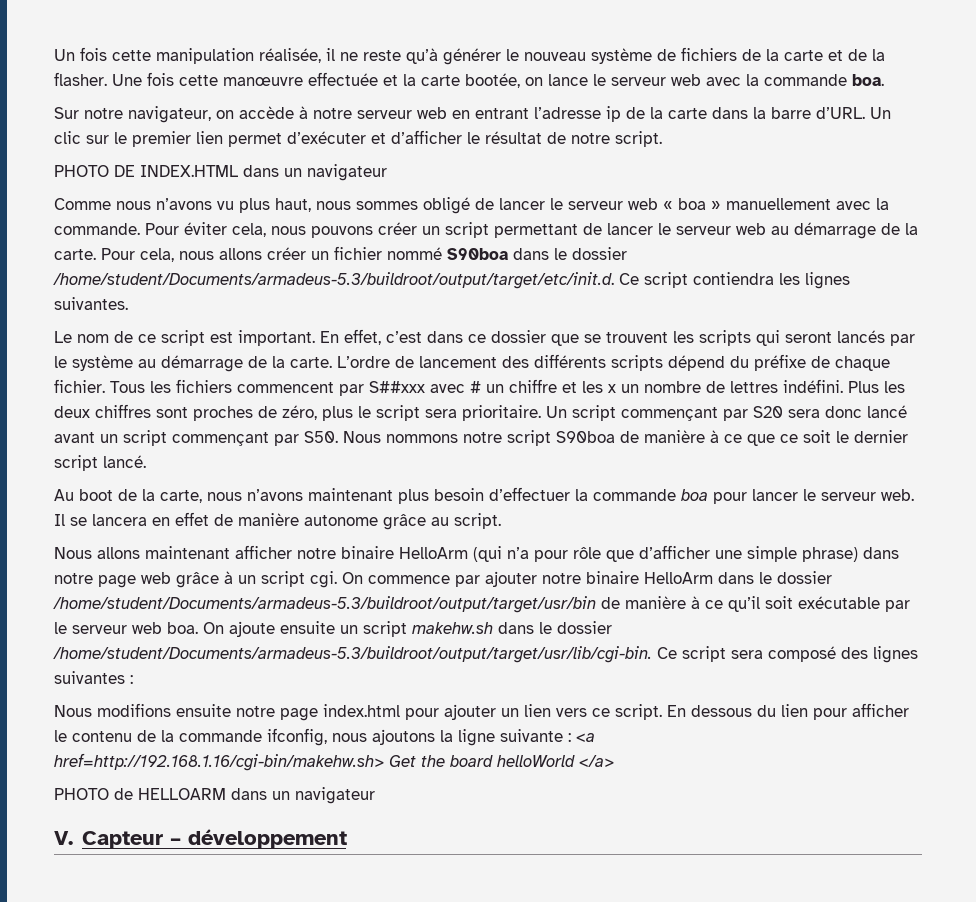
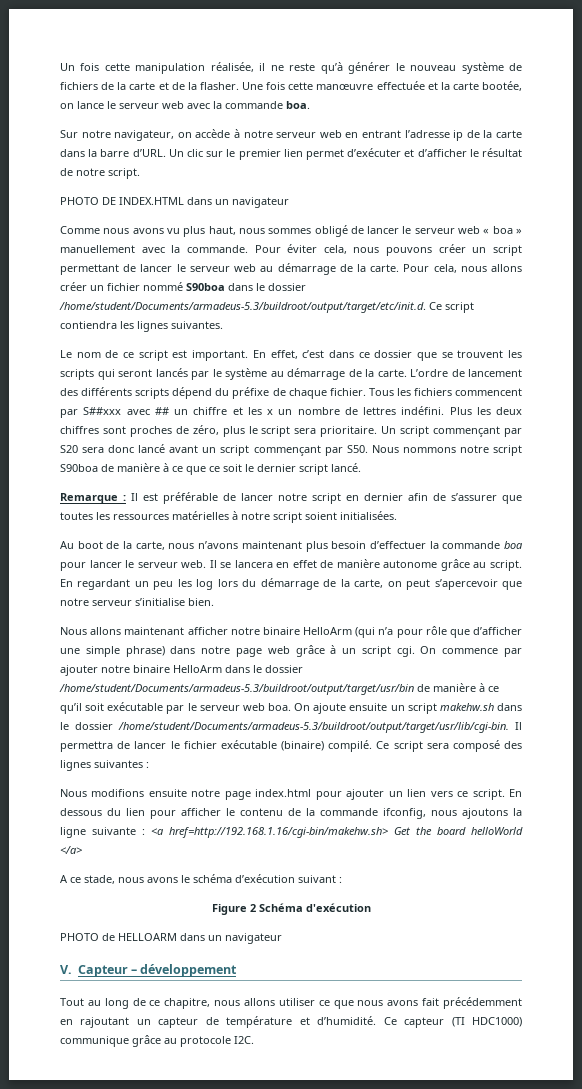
- Comme nous n’avons vu plus haut, nous sommes obligé de lancer le serveur web « boa » manuellement avec la commande.
+ Comme nous avons vu plus haut, nous sommes obligé de lancer le serveur web « boa » manuellement avec la commande.
- Tous les fichiers commencent par S##xxx avec # un chiffre et les x un nombre de lettres indéfini.
+ Tous les fichiers commencent par S##xxx avec ## un chiffre et les x un nombre de lettres indéfini.
+ Remarque : Il est préférable de lancer notre script en dernier afin de s’assurer que toutes les ressources matérielles à notre script soient initialisées.
+ En regardant un peu les log lors du démarrage de la carte, on peut s’apercevoir que notre serveur s’initialise bien.
- On ajoute ensuite un script makehw.sh dans le dossier /home/student/Documents/armadeus-5.3/buildroot/output/target/usr/lib/cgi-bin. Ce script sera composé des lignes suivantes :
+ On ajoute ensuite un script makehw.sh dans le dossier /home/student/Documents/armadeus-5.3/buildroot/output/target/usr/lib/cgi-bin. Il permettra de lancer le fichier exécutable (binaire) compilé. Ce script sera composé des lignes suivantes :
+ A ce stade, nous avons le schéma d’exécution suivant :
+ Figure 2 Schéma d'exécution
+ Tout au long de ce chapitre, nous allons utiliser ce que nous avons fait précédemment en rajoutant un capteur de température et d’humidité. Ce capteur (TI HDC1000) communique grâce au protocole I2C.

